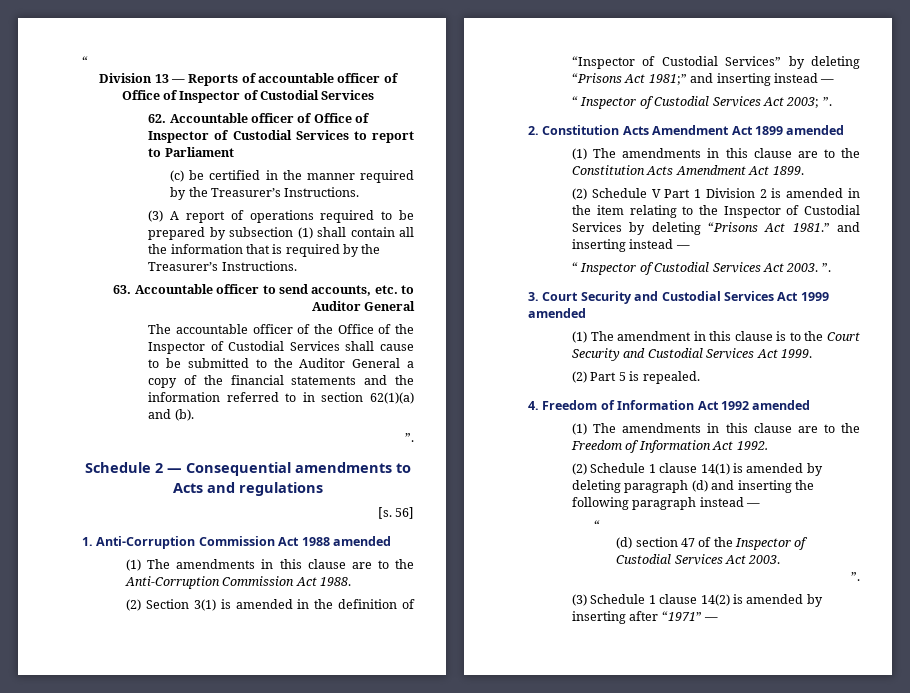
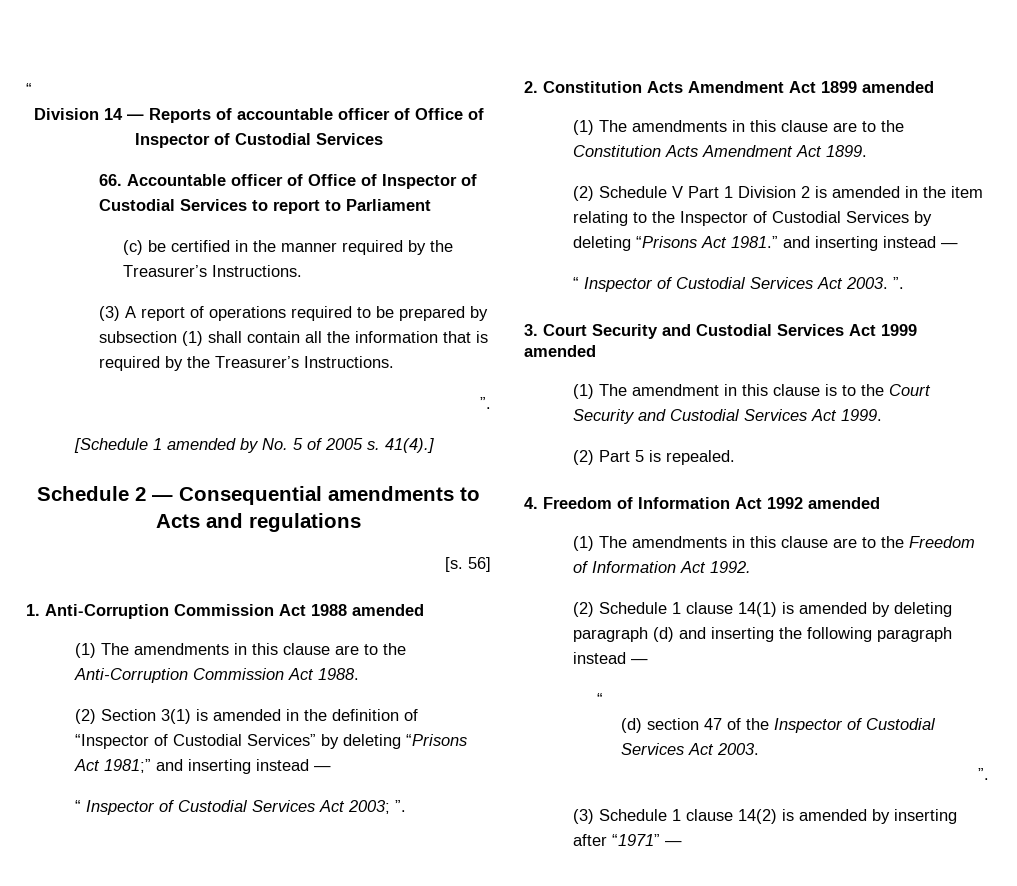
- Division 13 — Reports of accountable officer of Office of Inspector of Custodial Services
+ Division 14 — Reports of accountable officer of Office of Inspector of Custodial Services
- 62. Accountable officer of Office of Inspector of Custodial Services to report to Parliament
+ 66. Accountable officer of Office of Inspector of Custodial Services to report to Parliament
  (3) A report of operations required to be prepared by subsection (1) shall contain all the information that is required by the Treasurer’s Instructions.
- 63. Accountable officer to send accounts, etc. to Auditor General
- The accountable officer of the Office of the Inspector of Custodial Services shall cause to be submitted to the Auditor General a copy of the financial statements and the information referred to in section 62(1)(a) and (b).
  ”.
+ [Schedule 1 amended by No. 5 of 2005 s. 41(4).]

